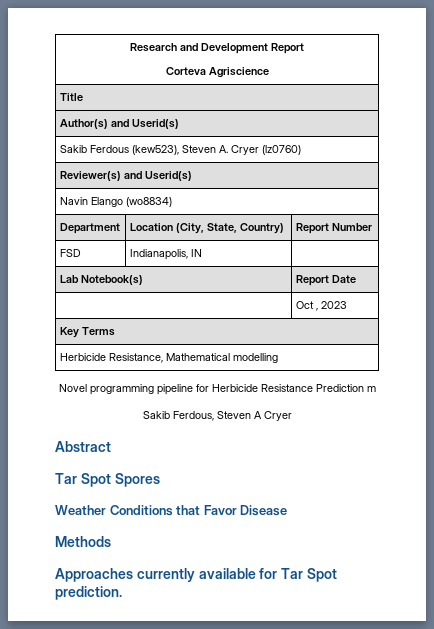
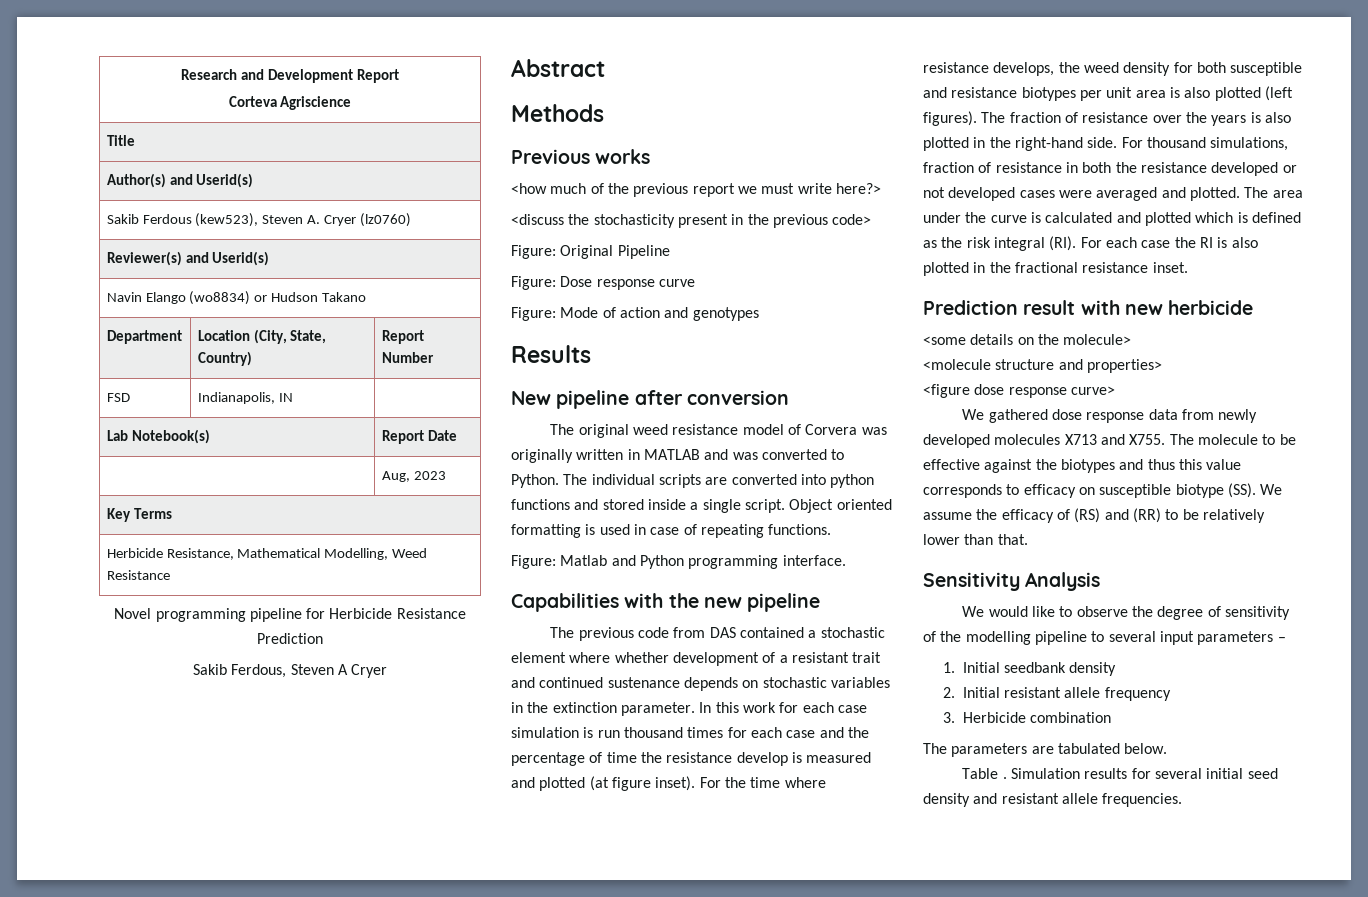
- Navin Elango (wo8834)
+ Navin Elango (wo8834) or Hudson Takano
- | Oct , 2023
+ | Aug, 2023
- Herbicide Resistance, Mathematical modelling
+ Herbicide Resistance, Mathematical Modelling, Weed Resistance
- Novel programming pipeline for Herbicide Resistance Prediction m
+ Novel programming pipeline for Herbicide Resistance Prediction
- Tar Spot Spores
- Weather Conditions that Favor Disease
  Methods
- Approaches currently available for Tar Spot prediction.
+ Previous works
+ <how much of the previous report we must write here?>
+ <discuss the stochasticity present in the previous code>
+ Figure: Original Pipeline
+ Figure: Dose response curve
+ Figure: Mode of action and genotypes
+ Results
+ New pipeline after conversion
+ The original weed resistance model of Corvera was originally written in MATLAB and was converted to Python. The individual scripts are converted into python functions and stored inside a single script. Object oriented formatting is used in case of repeating functions.
+ Figure: Matlab and Python programming interface.
+ Capabilities with the new pipeline
+ The previous code from DAS contained a stochastic element where whether development of a resistant trait and continued sustenance depends on stochastic variables in the extinction parameter. In this work for each case simulation is run thousand times for each case and the percentage of time the resistance develop is measured and plotted (at figure inset). For the time where resistance develops, the weed density for both susceptible and resistance biotypes per unit area is also plotted (left figures). The fraction of resistance over the years is also plotted in the right-hand side. For thousand simulations, fraction of resistance in both the resistance developed or not developed cases were averaged and plotted. The area under the curve is calculated and plotted which is defined as the risk integral (RI). For each case the RI is also plotted in the fractional resistance inset.
+ Prediction result with new herbicide
+ <some details on the molecule>
+ <molecule structure and properties>
+ <figure dose response curve>
+ We gathered dose response data from newly developed molecules X713 and X755. The molecule to be effective against the biotypes and thus this value corresponds to efficacy on susceptible biotype (SS). We assume the efficacy of (RS) and (RR) to be relatively lower than that.
+ Sensitivity Analysis
+ We would like to observe the degree of sensitivity of the modelling pipeline to several input parameters –
+ 1. Initial seedbank density
+ 2. Initial resistant allele frequency
+ 3. Herbicide combination
+ The parameters are tabulated below.
+ Table . Simulation results for several initial seed density and resistant allele frequencies.

